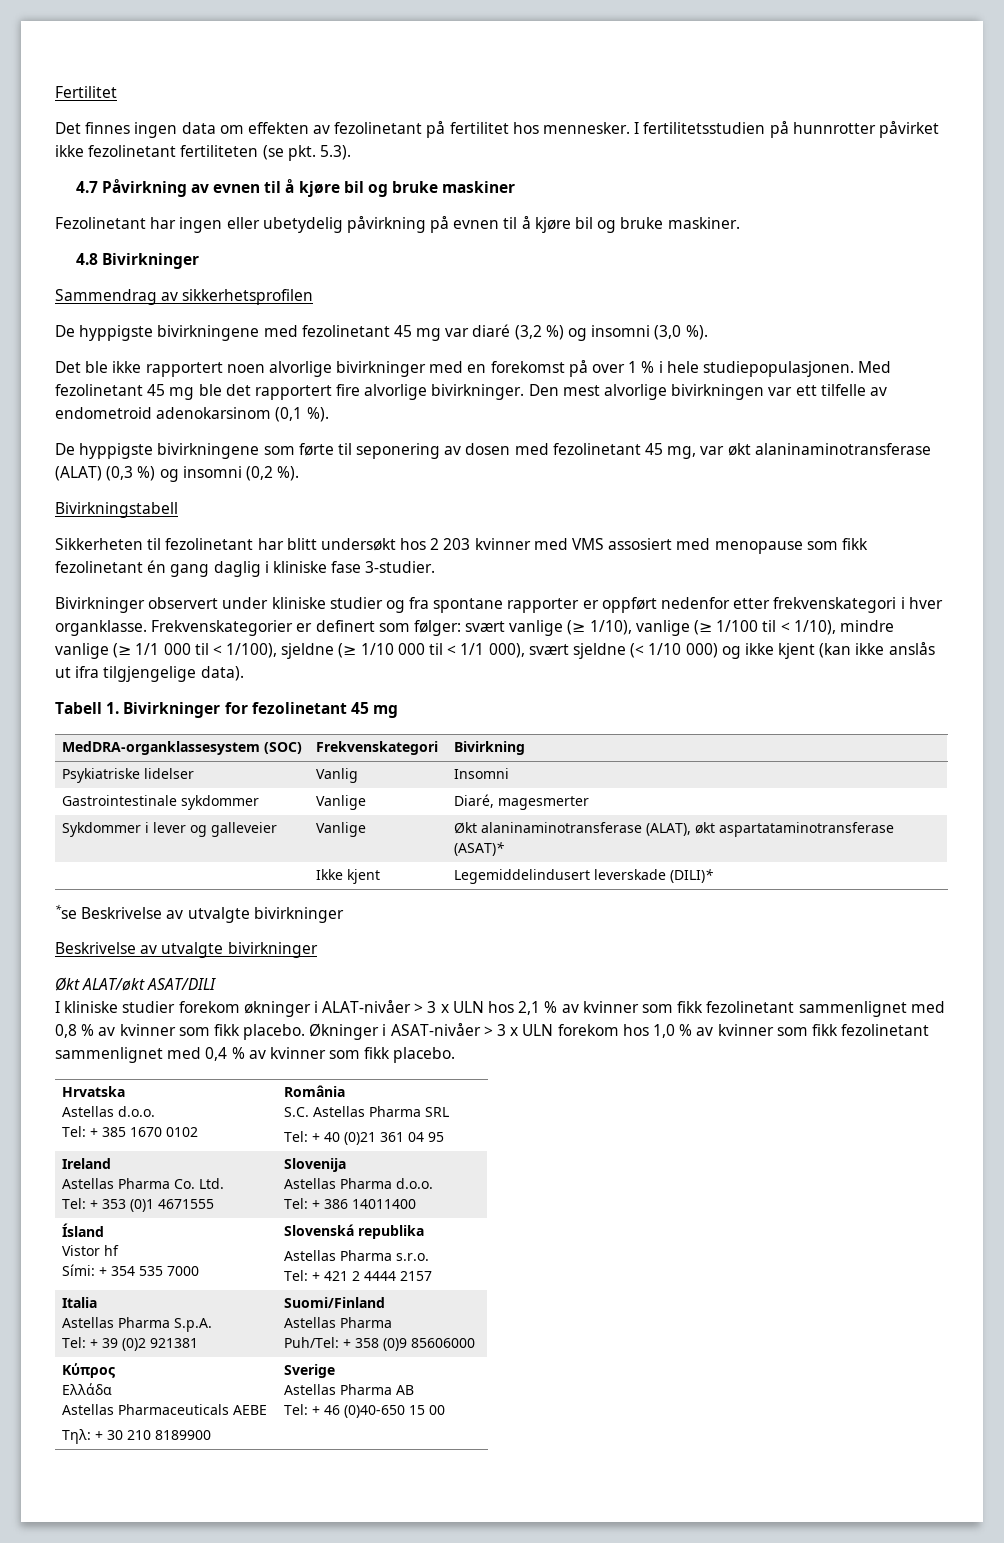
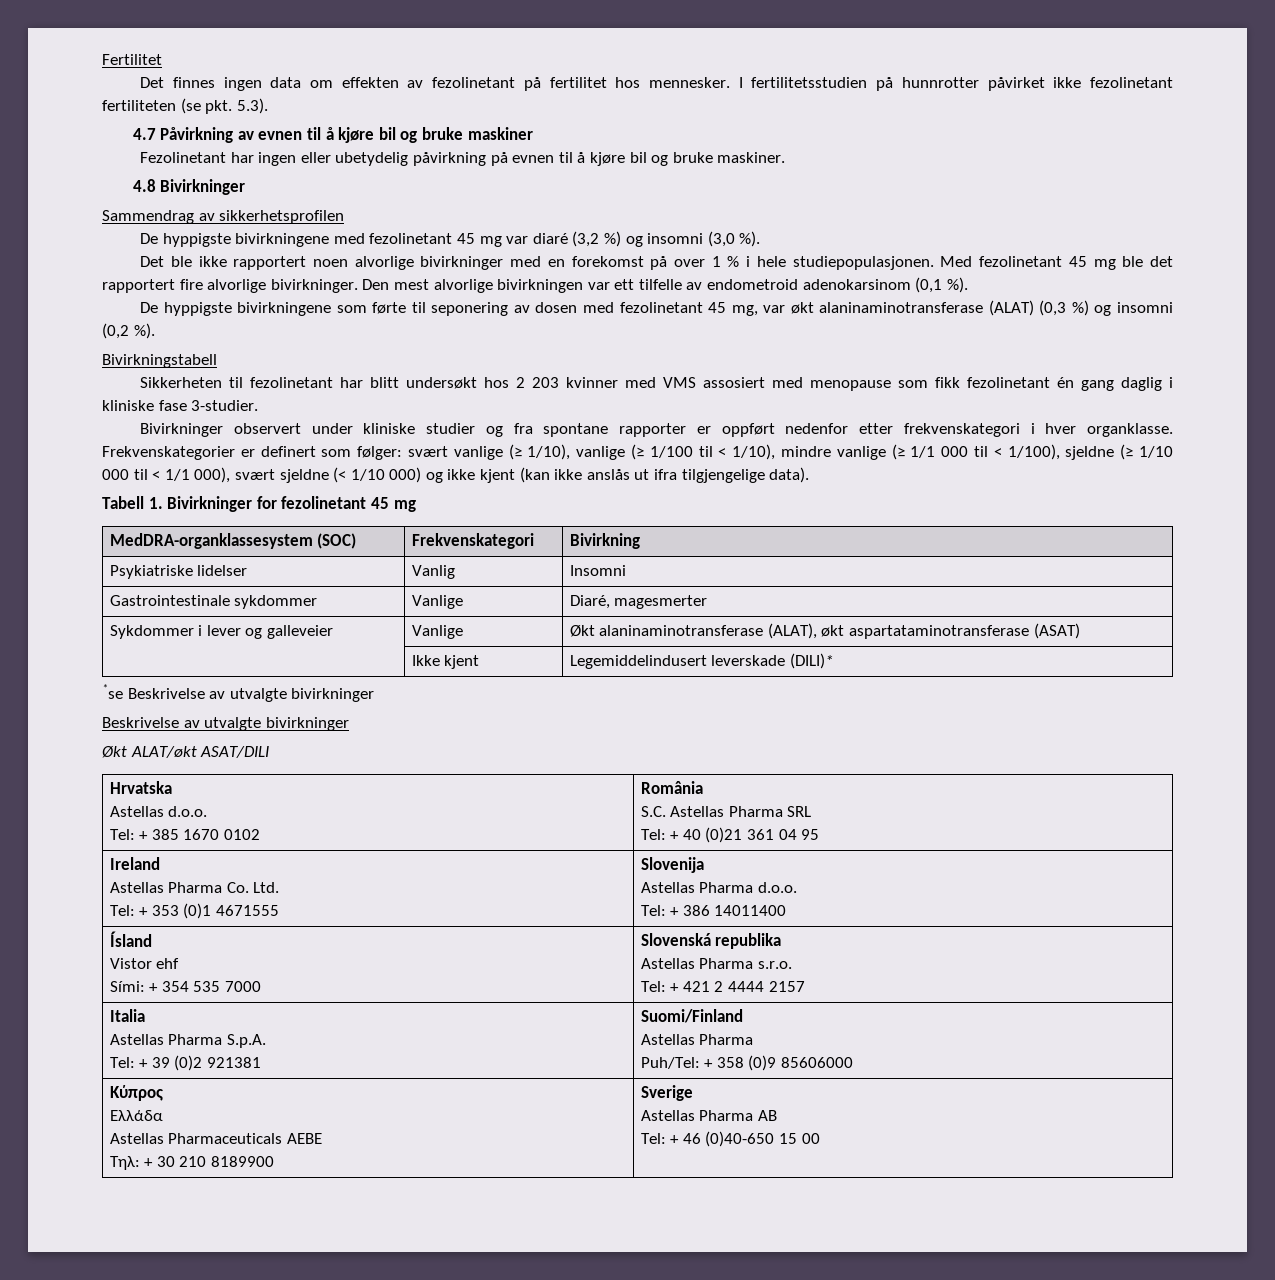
- Sykdommer i lever og galleveier | Vanlige | Økt alaninaminotransferase (ALAT), økt aspartataminotransferase (ASAT)*
+ Sykdommer i lever og galleveier | Vanlige | Økt alaninaminotransferase (ALAT), økt aspartataminotransferase (ASAT)
- I kliniske studier forekom økninger i ALAT-nivåer > 3 x ULN hos 2,1 % av kvinner som fikk fezolinetant sammenlignet med 0,8 % av kvinner som fikk placebo. Økninger i ASAT-nivåer > 3 x ULN forekom hos 1,0 % av kvinner som fikk fezolinetant sammenlignet med 0,4 % av kvinner som fikk placebo.
  Ísland
- Vistor hf
+ Vistor ehf

